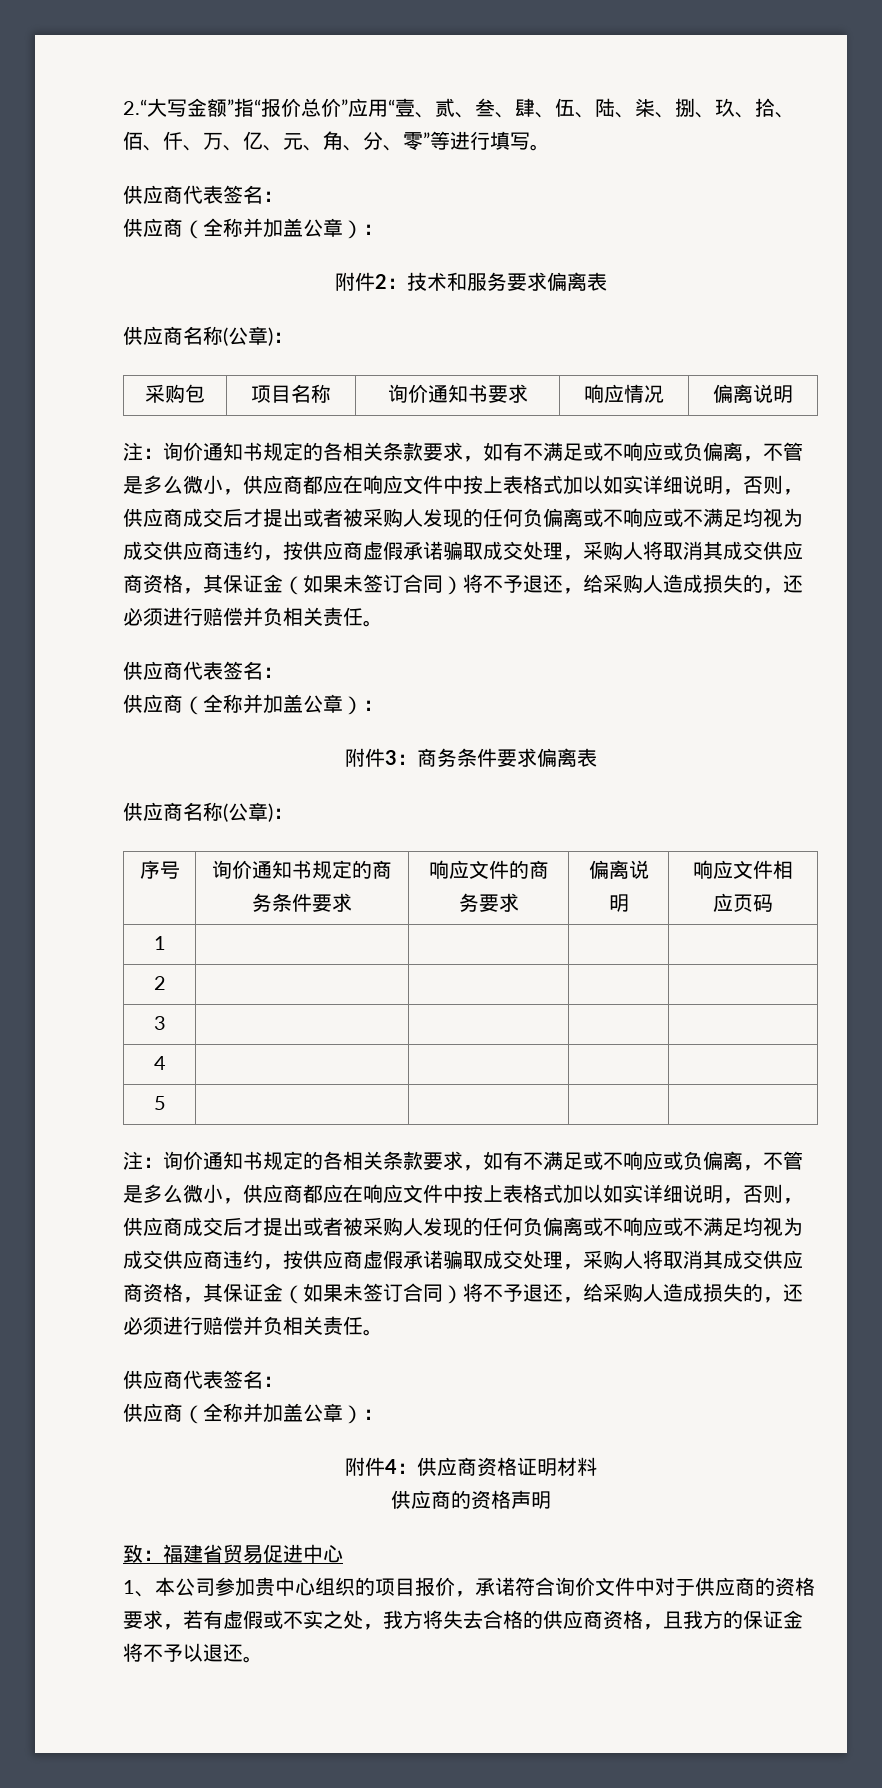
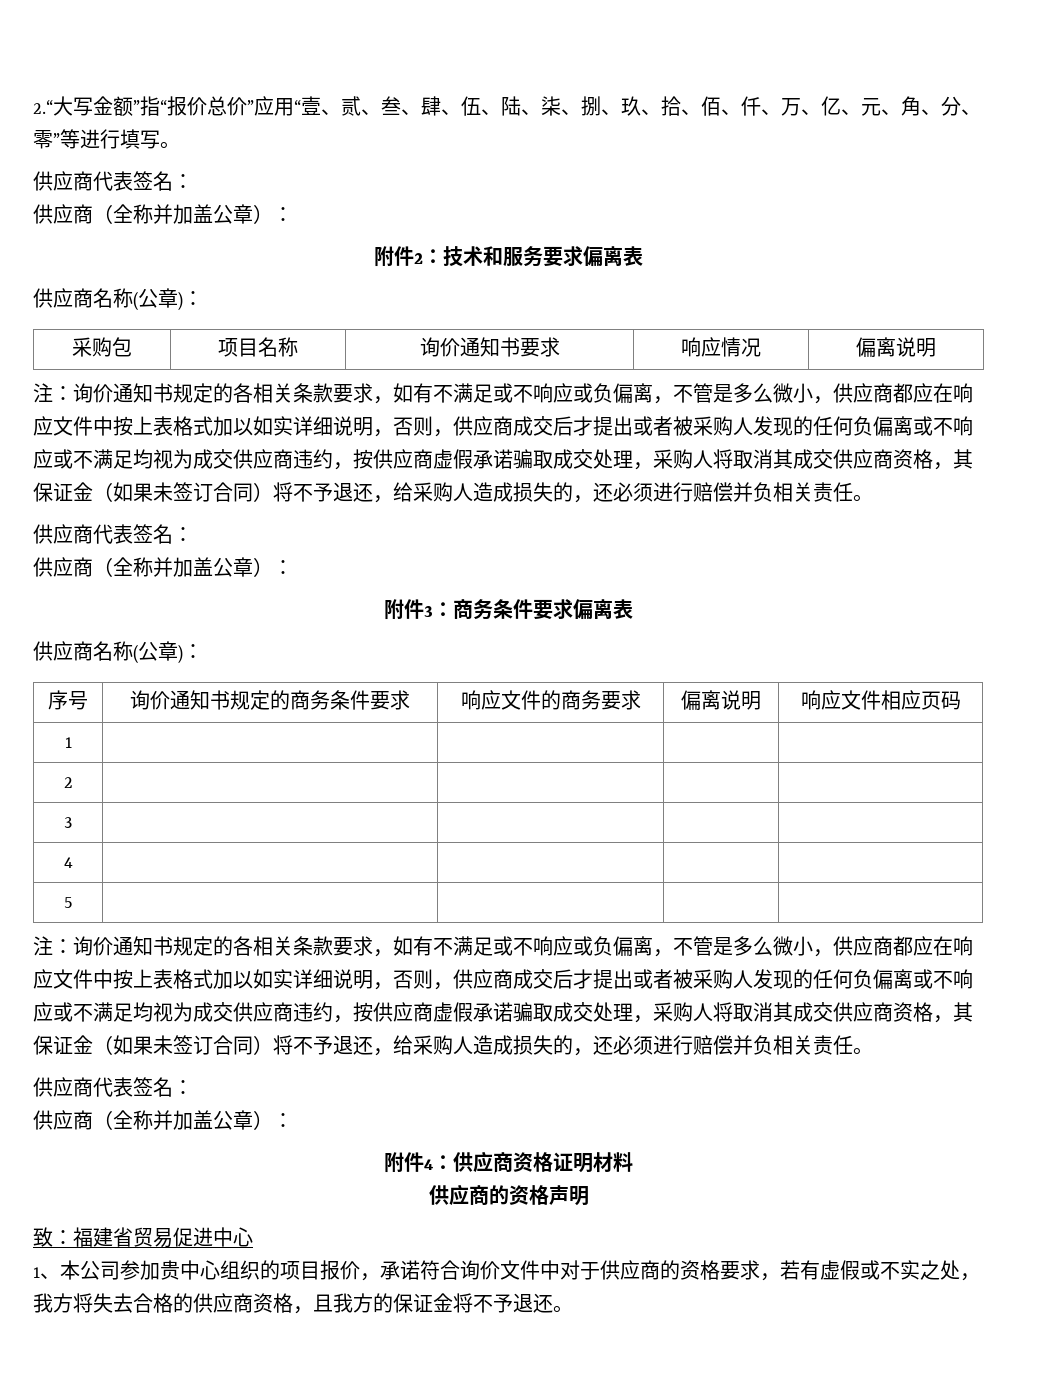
- 1、本公司参加贵中心组织的项目报价，承诺符合询价文件中对于供应商的资格要求，若有虚假或不实之处，我方将失去合格的供应商资格，且我方的保证金将不予以退还。
+ 1、本公司参加贵中心组织的项目报价，承诺符合询价文件中对于供应商的资格要求，若有虚假或不实之处，我方将失去合格的供应商资格，且我方的保证金将不予退还。

